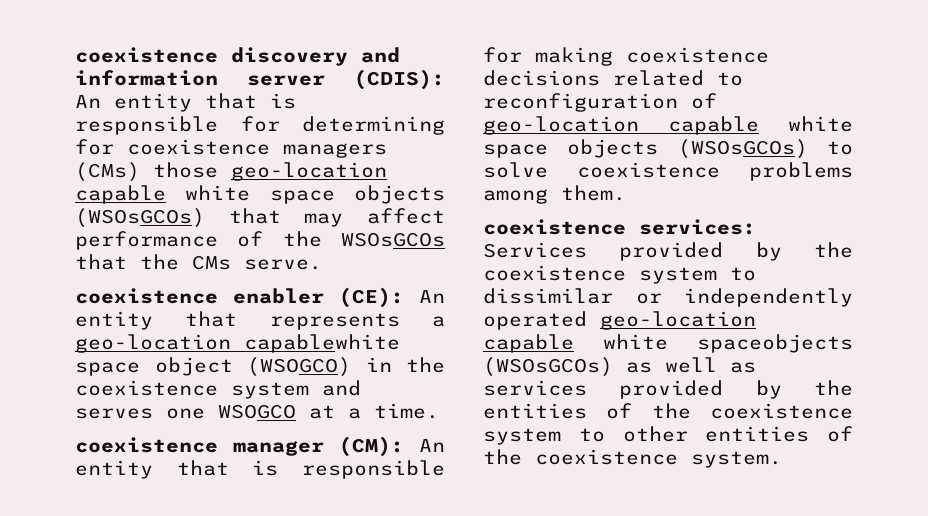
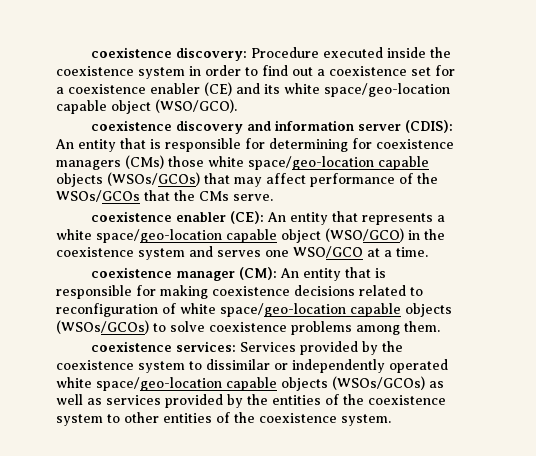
- coexistence discovery and information server (CDIS): An entity that is responsible for determining for coexistence managers (CMs) those geo-location capable white space objects (WSOsGCOs) that may affect performance of the WSOsGCOs that the CMs serve.
+ coexistence discovery: Procedure executed inside the coexistence system in order to find out a coexistence set for a coexistence enabler (CE) and its white space/geo-location capable object (WSO/GCO).
+ coexistence discovery and information server (CDIS): An entity that is responsible for determining for coexistence managers (CMs) those white space/geo-location capable objects (WSOs/GCOs) that may affect performance of the WSOs/GCOs that the CMs serve.
- coexistence enabler (CE): An entity that represents a geo-location capablewhite space object (WSOGCO) in the coexistence system and serves one WSOGCO at a time.
+ coexistence enabler (CE): An entity that represents a white space/geo-location capable object (WSO/GCO) in the coexistence system and serves one WSO/GCO at a time.
- coexistence manager (CM): An entity that is responsible for making coexistence decisions related to reconfiguration of geo-location capable white space objects (WSOsGCOs) to solve coexistence problems among them.
+ coexistence manager (CM): An entity that is responsible for making coexistence decisions related to reconfiguration of white space/geo-location capable objects (WSOs/GCOs) to solve coexistence problems among them.
- coexistence services: Services provided by the coexistence system to dissimilar or independently operated geo-location capable white spaceobjects (WSOsGCOs) as well as services provided by the entities of the coexistence system to other entities of the coexistence system.
+ coexistence services: Services provided by the coexistence system to dissimilar or independently operated white space/geo-location capable objects (WSOs/GCOs) as well as services provided by the entities of the coexistence system to other entities of the coexistence system.

